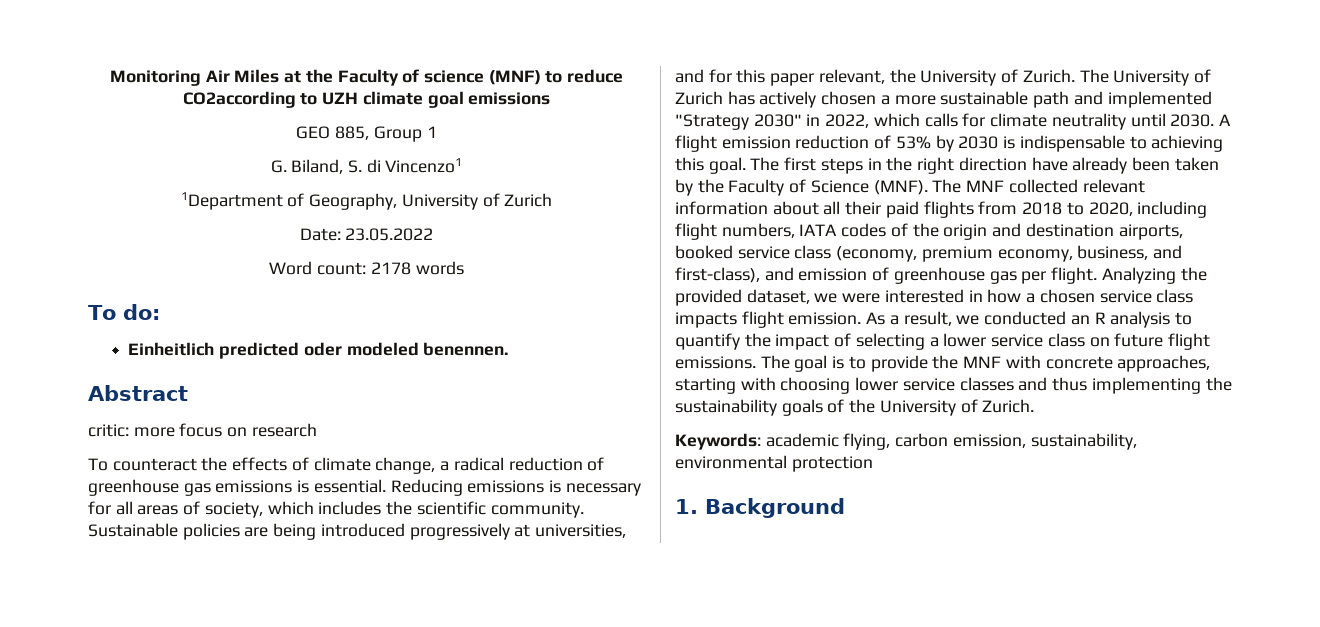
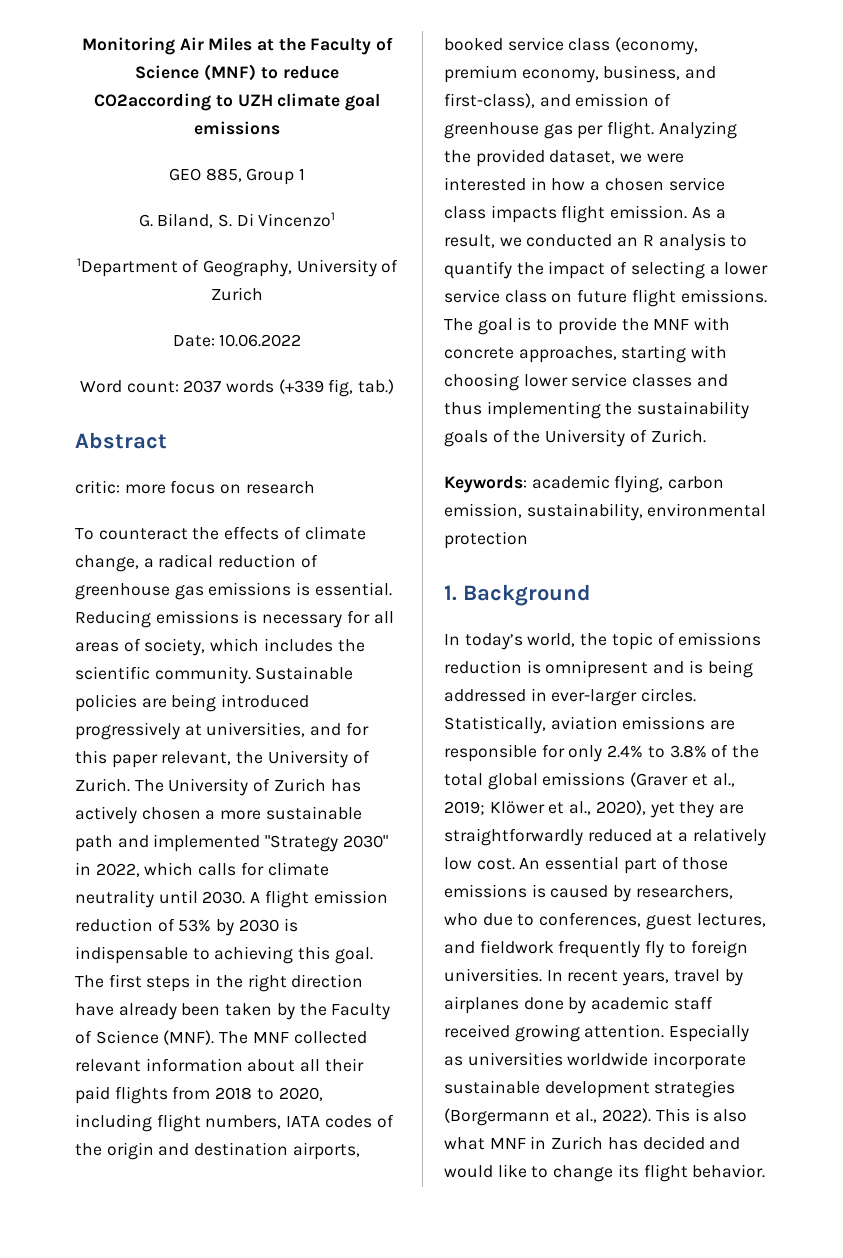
- Monitoring Air Miles at the Faculty of science (MNF) to reduce CO2according to UZH climate goal emissions
+ Monitoring Air Miles at the Faculty of Science (MNF) to reduce CO2according to UZH climate goal emissions
- G. Biland, S. di Vincenzo1
+ G. Biland, S. Di Vincenzo1
- Date: 23.05.2022
+ Date: 10.06.2022
- Word count: 2178 words
- To do:
- Einheitlich predicted oder modeled benennen.
+ Word count: 2037 words (+339 fig, tab.)
+ In today’s world, the topic of emissions reduction is omnipresent and is being addressed in ever-larger circles. Statistically, aviation emissions are responsible for only 2.4% to 3.8% of the total global emissions (Graver et al., 2019; Klöwer et al., 2020), yet they are straightforwardly reduced at a relatively low cost. An essential part of those emissions is caused by researchers, who due to conferences, guest lectures, and fieldwork frequently fly to foreign universities. In recent years, travel by airplanes done by academic staff received growing attention. Especially as universities worldwide incorporate sustainable development strategies (Borgermann et al., 2022). This is also what MNF in Zurich has decided and would like to change its flight behavior.

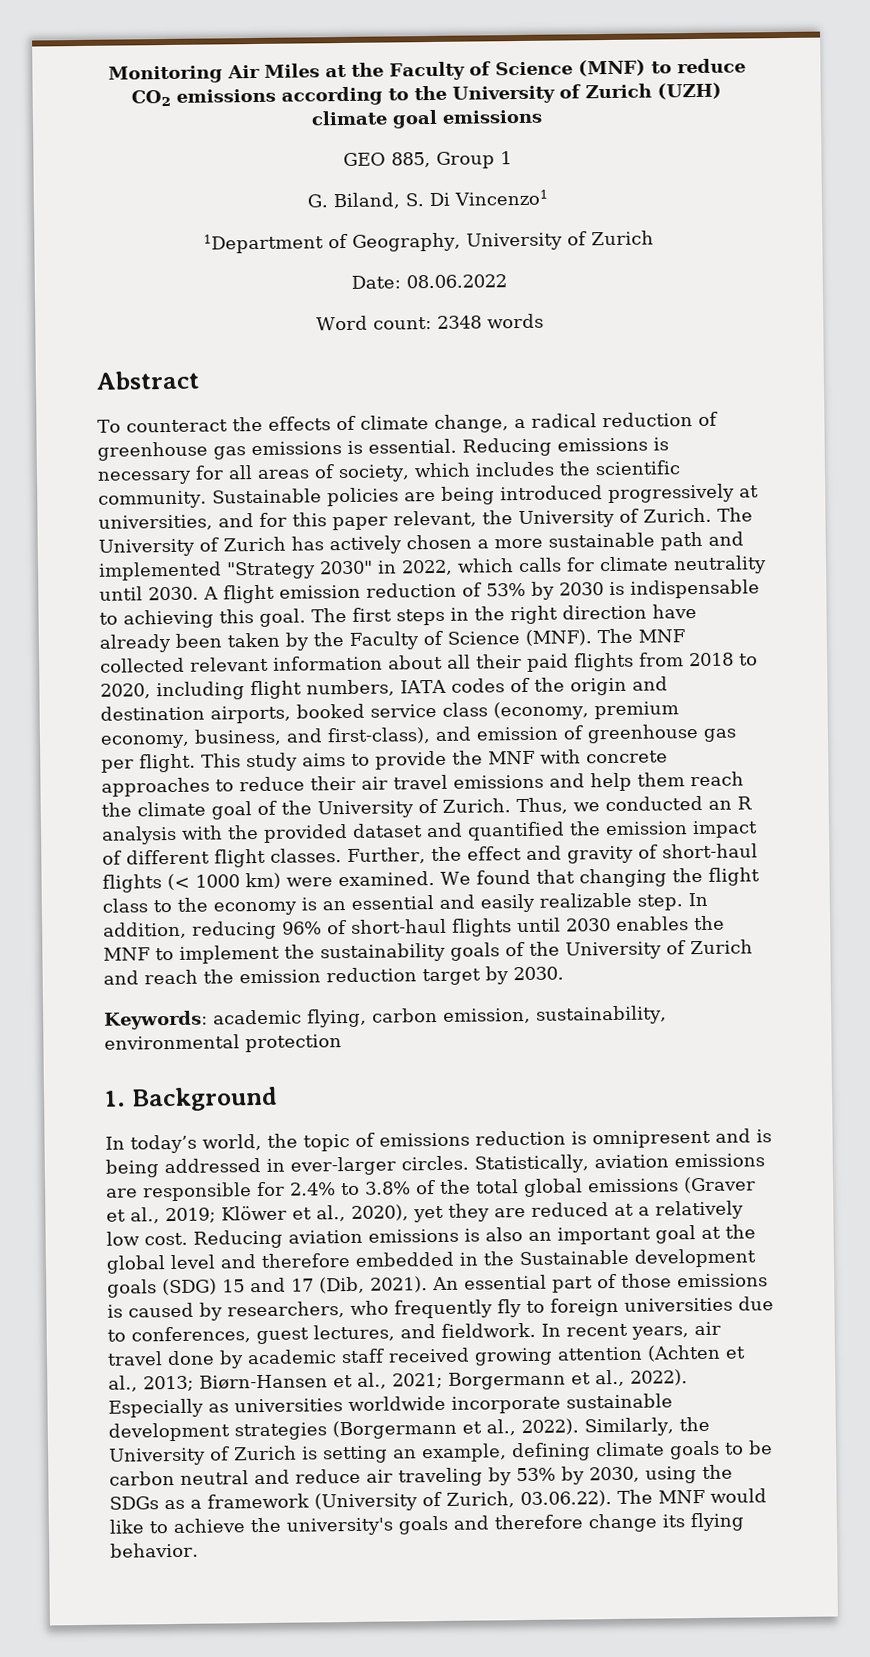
- Monitoring Air Miles at the Faculty of Science (MNF) to reduce CO2according to UZH climate goal emissions
+ Monitoring Air Miles at the Faculty of Science (MNF) to reduce CO2 emissions according to the University of Zurich (UZH) climate goal emissions
- Date: 10.06.2022
+ Date: 08.06.2022
- Word count: 2037 words (+339 fig, tab.)
+ Word count: 2348 words
  Abstract
- critic: more focus on research
- Analyzing the provided dataset, we were interested in how a chosen service class impacts flight emission. As a result, we conducted an R analysis to quantify the impact of selecting a lower service class on future flight emissions. The goal is to provide the MNF with concrete approaches, starting with choosing lower service classes and thus implementing the sustainability goals of the University of Zurich.
+ This study aims to provide the MNF with concrete approaches to reduce their air travel emissions and help them reach the climate goal of the University of Zurich. Thus, we conducted an R analysis with the provided dataset and quantified the emission impact of different flight classes. Further, the effect and gravity of short-haul flights (< 1000 km) were examined. We found that changing the flight class to the economy is an essential and easily realizable step. In addition, reducing 96% of short-haul flights until 2030 enables the MNF to implement the sustainability goals of the University of Zurich and reach the emission reduction target by 2030.
- Statistically, aviation emissions are responsible for only 2.4% to 3.8% of the total global emissions (Graver et al., 2019; Klöwer et al., 2020), yet they are straightforwardly reduced at a relatively low cost.
+ Statistically, aviation emissions are responsible for 2.4% to 3.8% of the total global emissions (Graver et al., 2019; Klöwer et al., 2020), yet they are reduced at a relatively low cost.
+ Reducing aviation emissions is also an important goal at the global level and therefore embedded in the Sustainable development goals (SDG) 15 and 17 (Dib, 2021).
- An essential part of those emissions is caused by researchers, who due to conferences, guest lectures, and fieldwork frequently fly to foreign universities. In recent years, travel by airplanes done by academic staff received growing attention.
+ An essential part of those emissions is caused by researchers, who frequently fly to foreign universities due to conferences, guest lectures, and fieldwork. In recent years, air travel done by academic staff received growing attention (Achten et al., 2013; Biørn-Hansen et al., 2021; Borgermann et al., 2022).
- This is also what MNF in Zurich has decided and would like to change its flight behavior.
+ Similarly, the University of Zurich is setting an example, defining climate goals to be carbon neutral and reduce air traveling by 53% by 2030, using the SDGs as a framework (University of Zurich, 03.06.22). The MNF would like to achieve the university's goals and therefore change its flying behavior.

